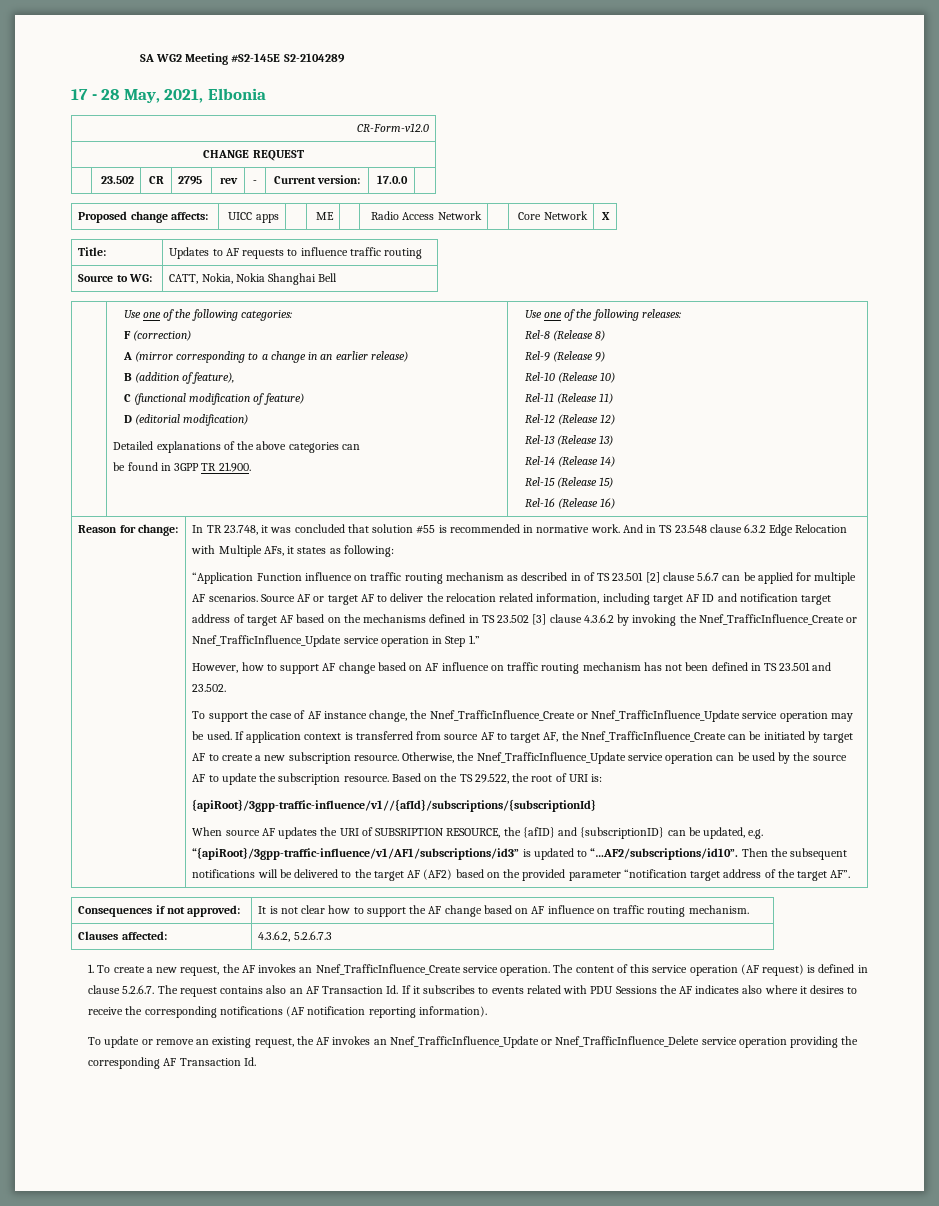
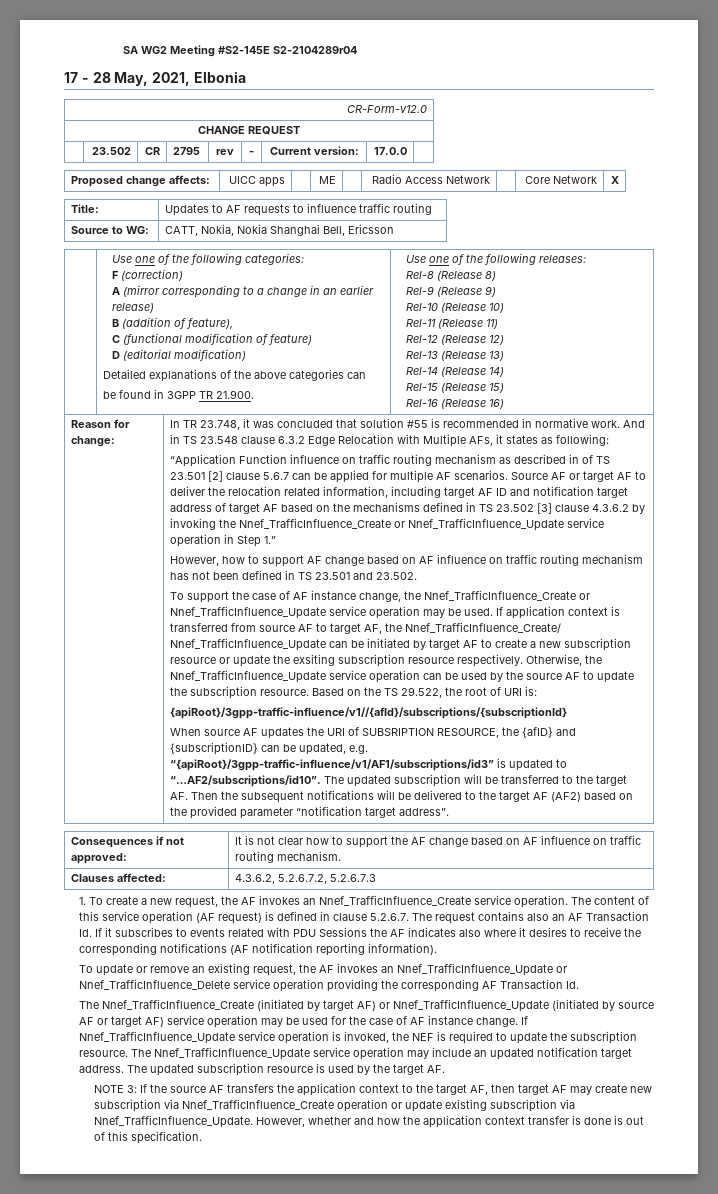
- SA WG2 Meeting #S2-145E S2-2104289
+ SA WG2 Meeting #S2-145E S2-2104289r04
- Source to WG: | CATT, Nokia, Nokia Shanghai Bell
+ Source to WG: | CATT, Nokia, Nokia Shanghai Bell, Ericsson
- If application context is transferred from source AF to target AF, the Nnef_TrafficInfluence_Create can be initiated by target AF to create a new subscription resource.
+ If application context is transferred from source AF to target AF, the Nnef_TrafficInfluence_Create/ Nnef_TrafficInfluence_Update can be initiated by target AF to create a new subscription resource or update the exsiting subscription resource respectively.
- Then the subsequent notifications will be delivered to the target AF (AF2) based on the provided parameter “notification target address of the target AF”.
+ The updated subscription will be transferred to the target AF. Then the subsequent notifications will be delivered to the target AF (AF2) based on the provided parameter “notification target address”.
- Clauses affected: | 4.3.6.2, 5.2.6.7.3
+ Clauses affected: | 4.3.6.2, 5.2.6.7.2, 5.2.6.7.3
+ The Nnef_TrafficInfluence_Create (initiated by target AF) or Nnef_TrafficInfluence_Update (initiated by source AF or target AF) service operation may be used for the case of AF instance change. If Nnef_TrafficInfluence_Update service operation is invoked, the NEF is required to update the subscription resource. The Nnef_TrafficInfluence_Update service operation may include an updated notification target address. The updated subscription resource is used by the target AF.
+ NOTE 3: If the source AF transfers the application context to the target AF, then target AF may create new subscription via Nnef_TrafficInfluence_Create operation or update existing subscription via Nnef_TrafficInfluence_Update. However, whether and how the application context transfer is done is out of this specification.

